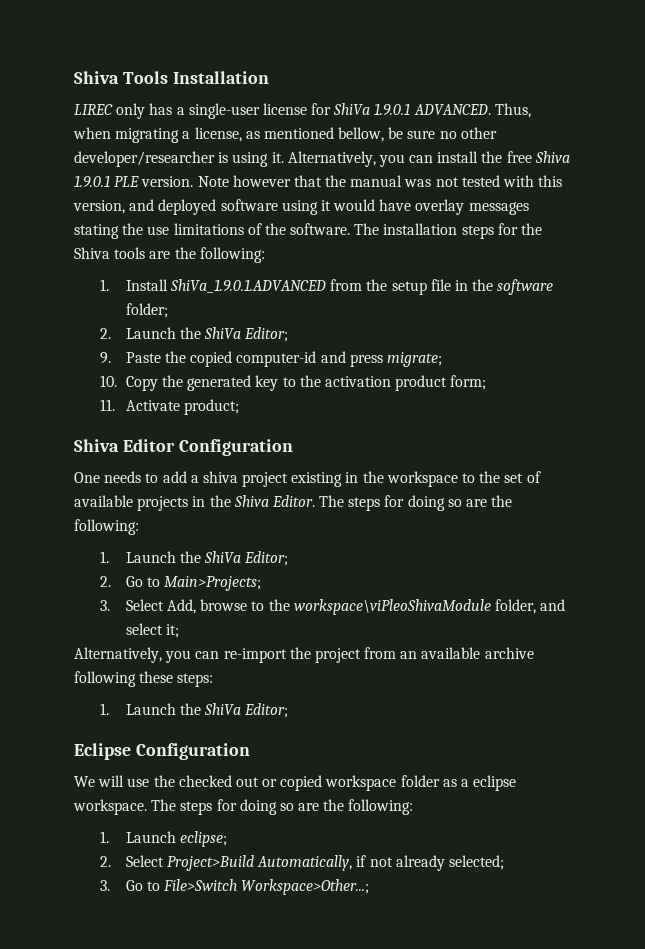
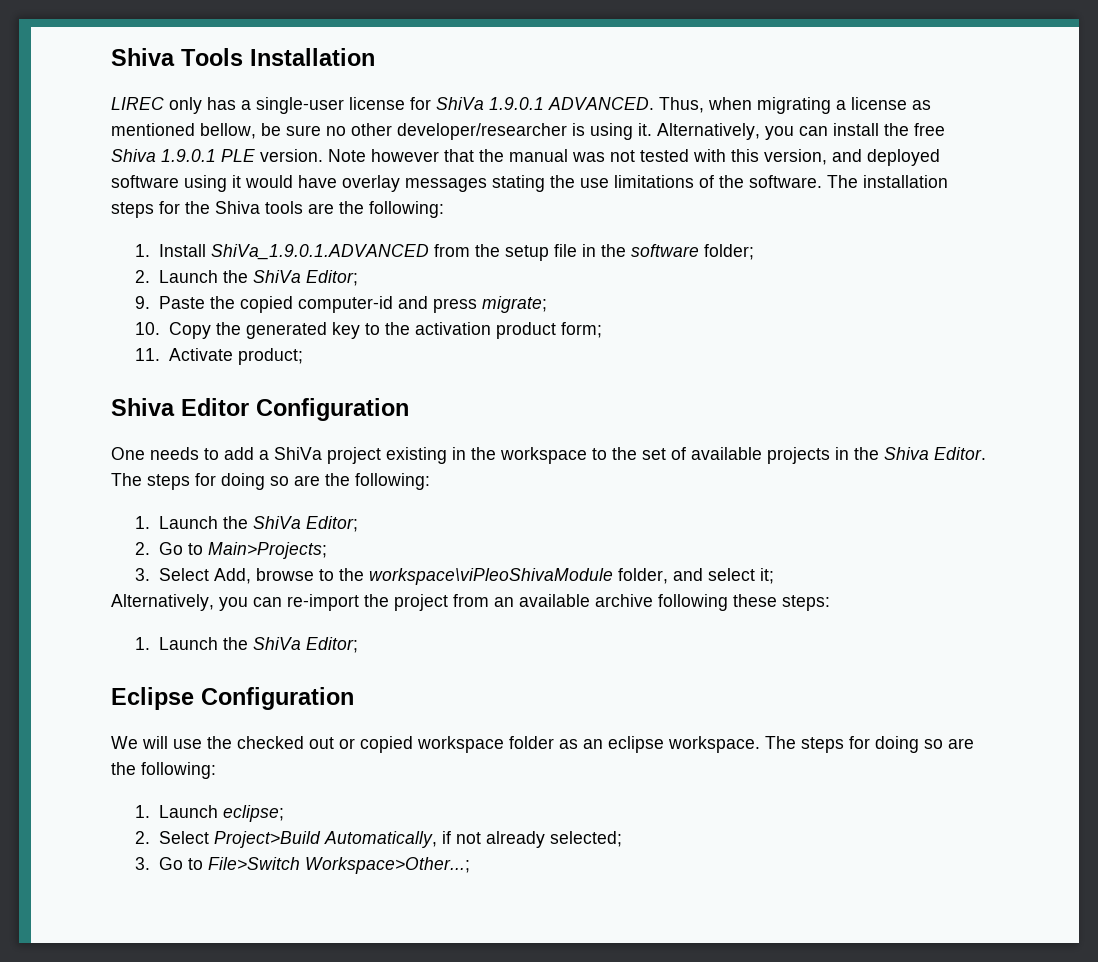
- Thus, when migrating a license, as mentioned bellow, be sure no other developer/researcher is using it.
+ Thus, when migrating a license as mentioned bellow, be sure no other developer/researcher is using it.
- One needs to add a shiva project existing in the workspace to the set of available projects in the Shiva Editor.
+ One needs to add a ShiVa project existing in the workspace to the set of available projects in the Shiva Editor.
- We will use the checked out or copied workspace folder as a eclipse workspace.
+ We will use the checked out or copied workspace folder as an eclipse workspace.

